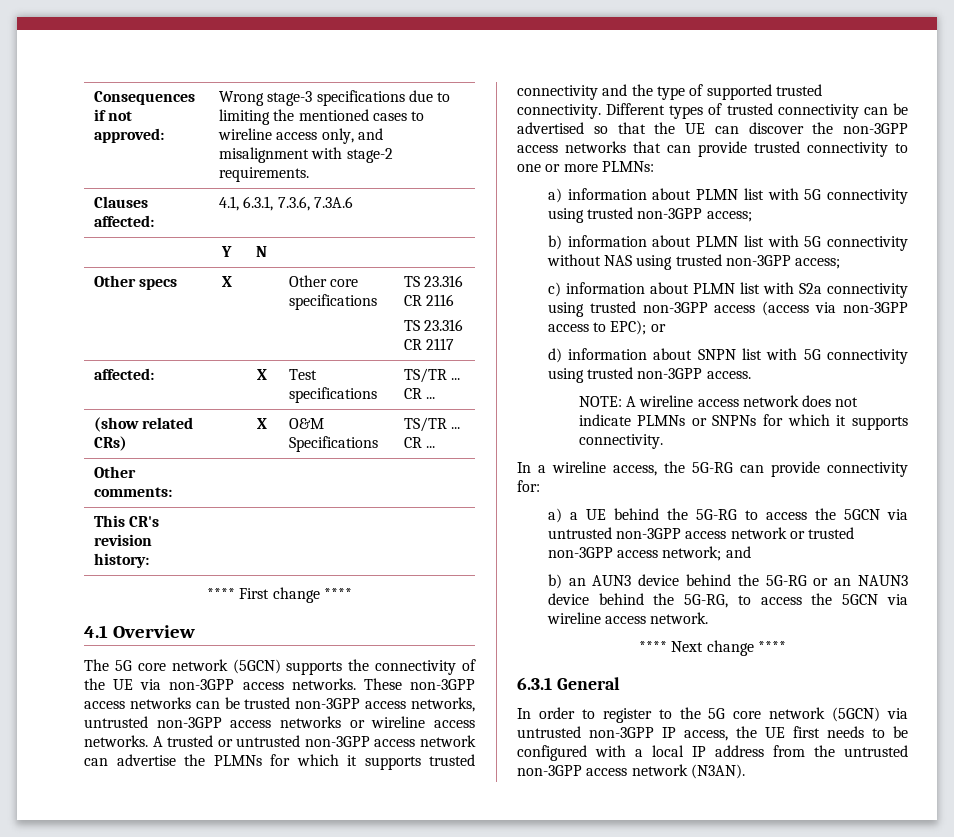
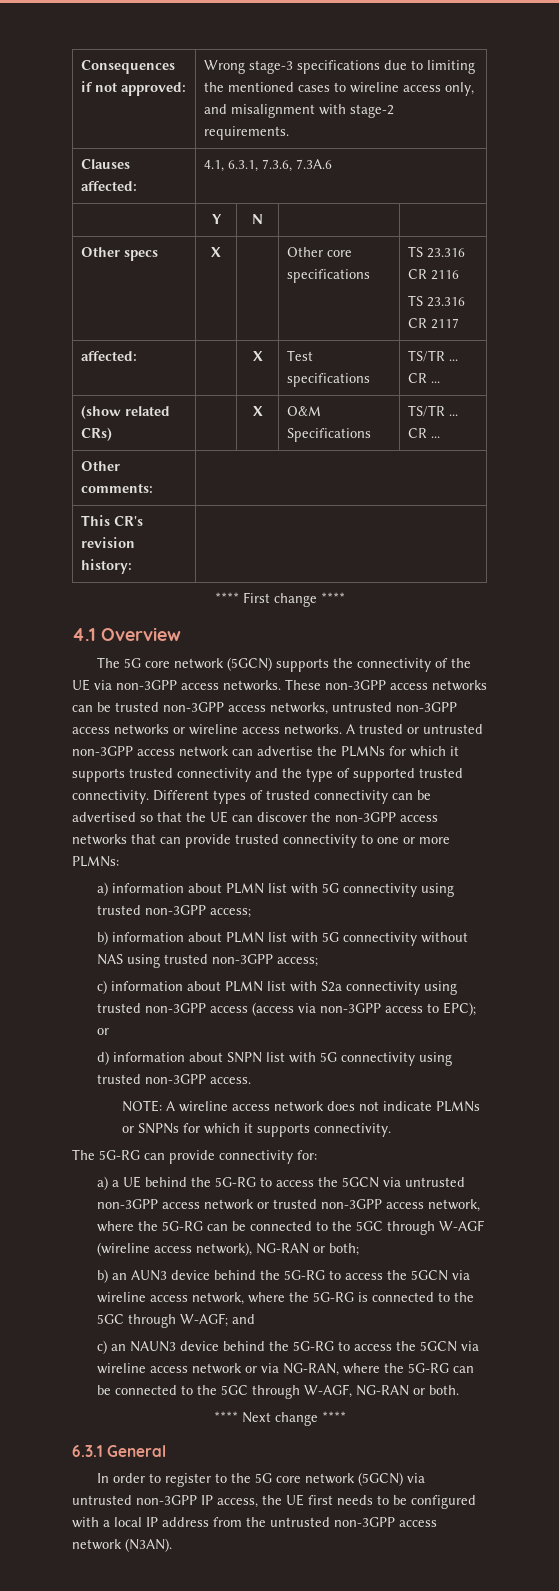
- In a wireline access, the 5G-RG can provide connectivity for:
+ The 5G-RG can provide connectivity for:
- a) a UE behind the 5G-RG to access the 5GCN via untrusted non-3GPP access network or trusted non-3GPP access network; and
+ a) a UE behind the 5G-RG to access the 5GCN via untrusted non-3GPP access network or trusted non-3GPP access network, where the 5G-RG can be connected to the 5GC through W-AGF (wireline access network), NG-RAN or both;
- b) an AUN3 device behind the 5G-RG or an NAUN3 device behind the 5G-RG, to access the 5GCN via wireline access network.
+ b) an AUN3 device behind the 5G-RG to access the 5GCN via wireline access network, where the 5G-RG is connected to the 5GC through W-AGF; and
+ c) an NAUN3 device behind the 5G-RG to access the 5GCN via wireline access network or via NG-RAN, where the 5G-RG can be connected to the 5GC through W-AGF, NG-RAN or both.

